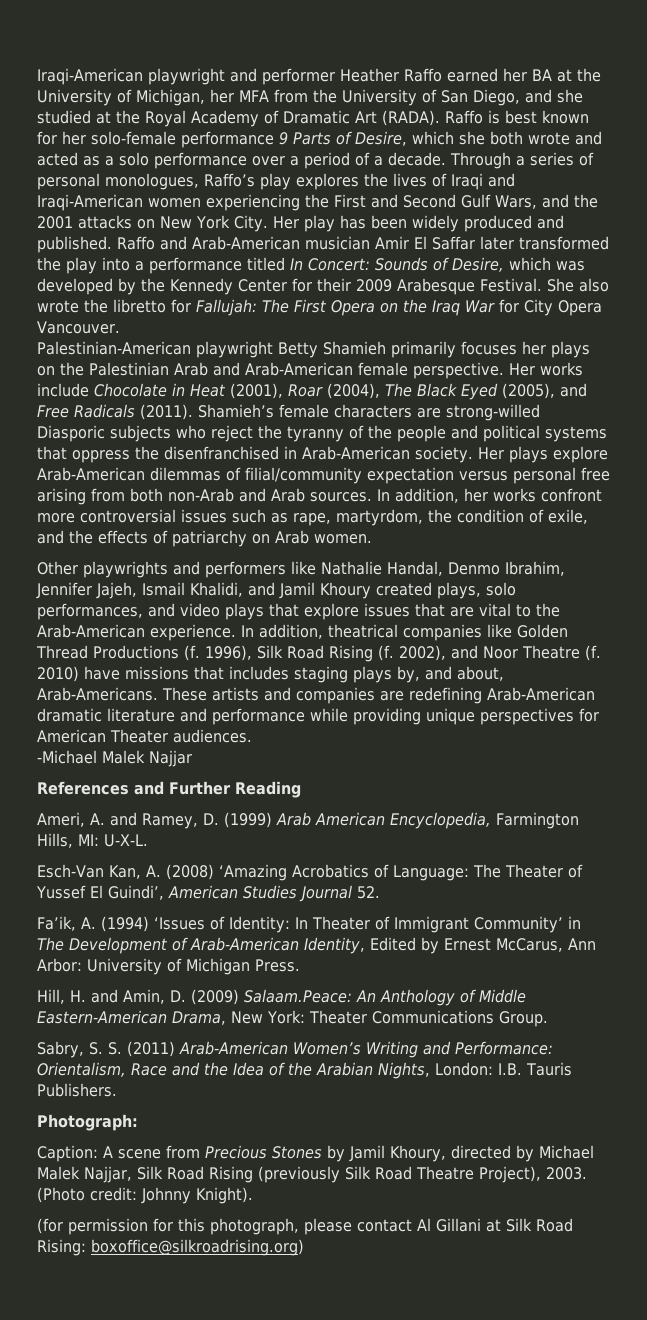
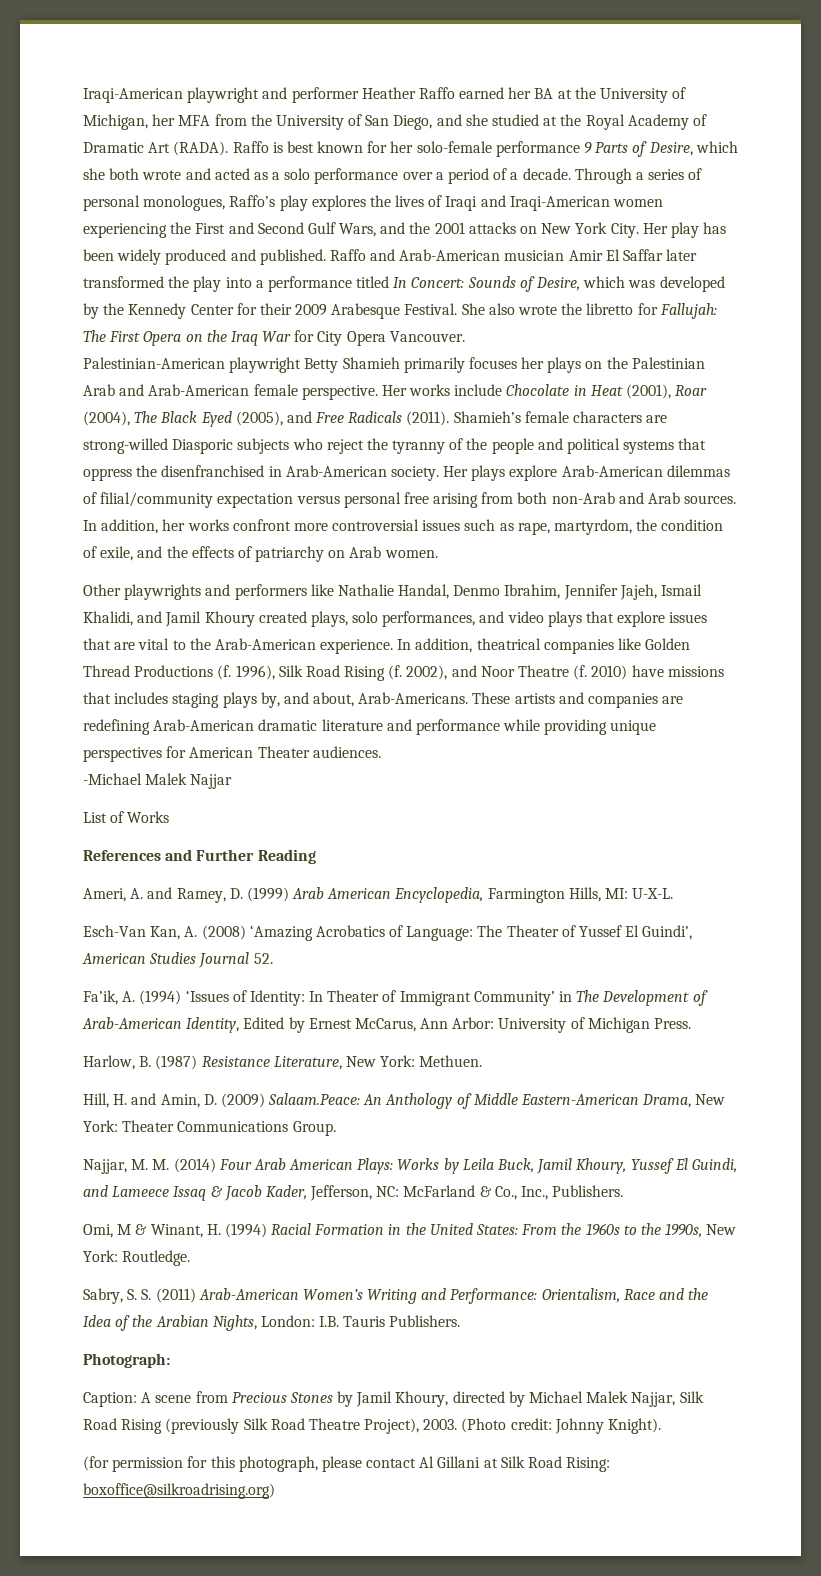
+ List of Works
+ Harlow, B. (1987) Resistance Literature, New York: Methuen.
+ Najjar, M. M. (2014) Four Arab American Plays: Works by Leila Buck, Jamil Khoury, Yussef El Guindi, and Lameece Issaq & Jacob Kader, Jefferson, NC: McFarland & Co., Inc., Publishers.
+ Omi, M & Winant, H. (1994) Racial Formation in the United States: From the 1960s to the 1990s, New York: Routledge.

